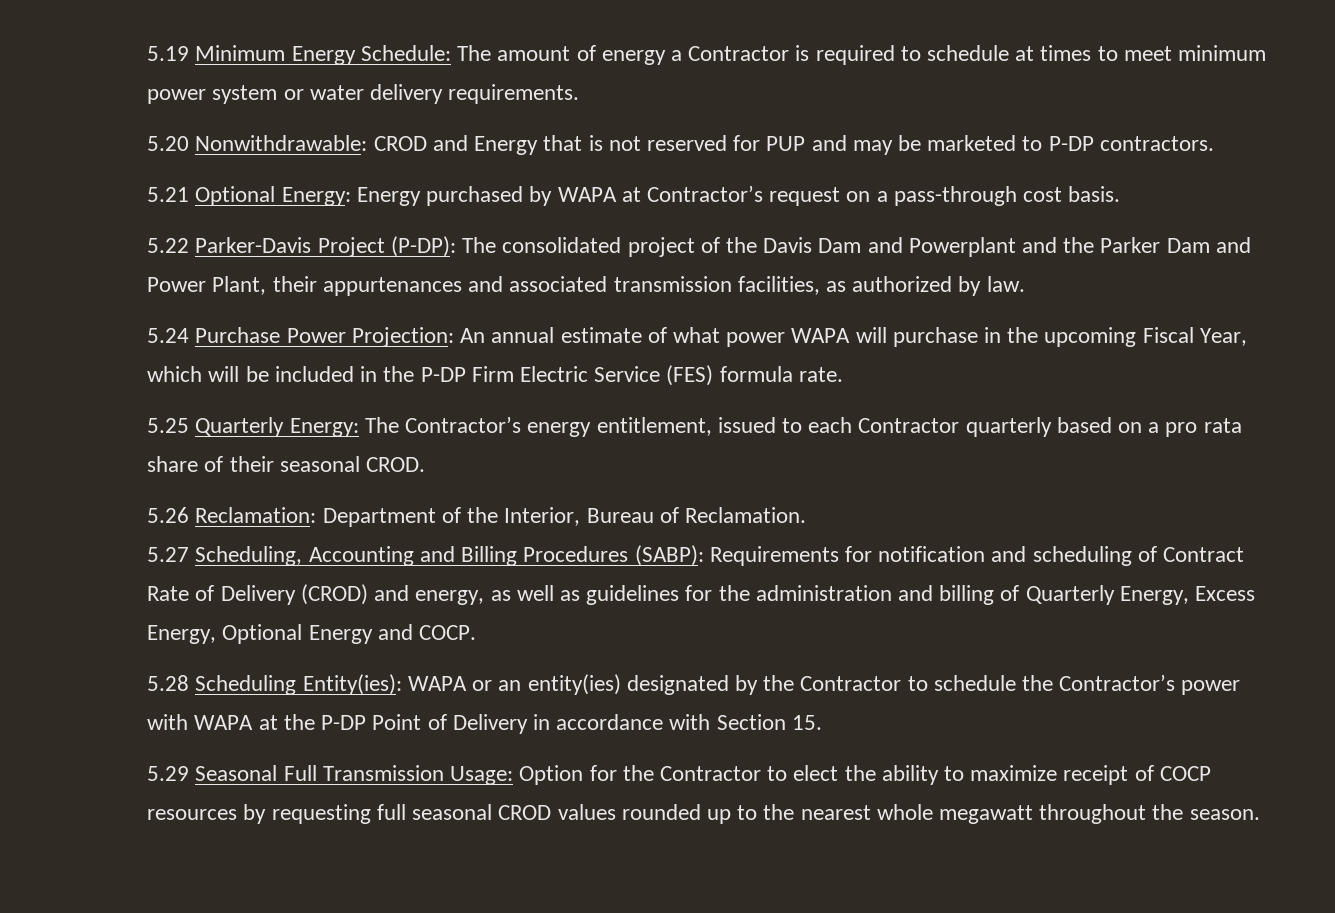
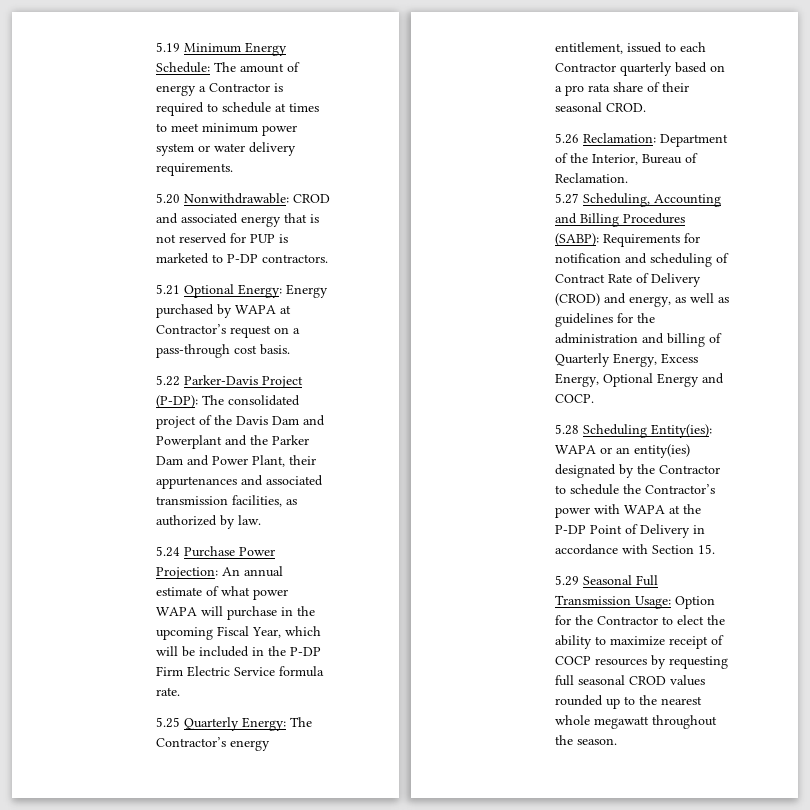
- 5.20 Nonwithdrawable: CROD and Energy that is not reserved for PUP and may be marketed to P-DP contractors.
+ 5.20 Nonwithdrawable: CROD and associated energy that is not reserved for PUP is marketed to P-DP contractors.
- 5.24 Purchase Power Projection: An annual estimate of what power WAPA will purchase in the upcoming Fiscal Year, which will be included in the P-DP Firm Electric Service (FES) formula rate.
+ 5.24 Purchase Power Projection: An annual estimate of what power WAPA will purchase in the upcoming Fiscal Year, which will be included in the P-DP Firm Electric Service formula rate.

